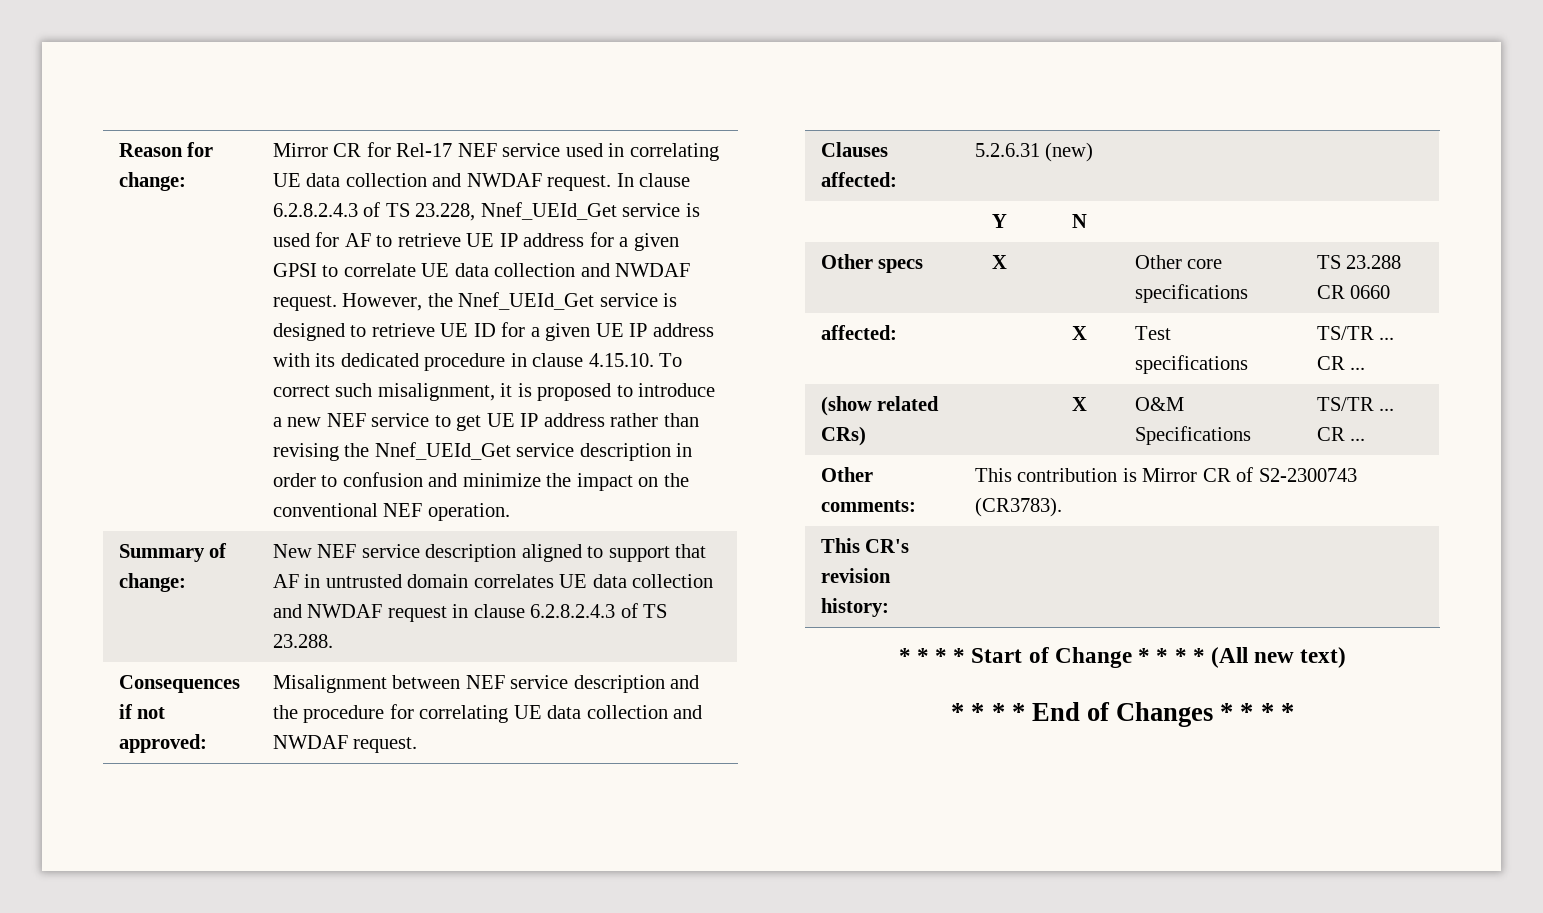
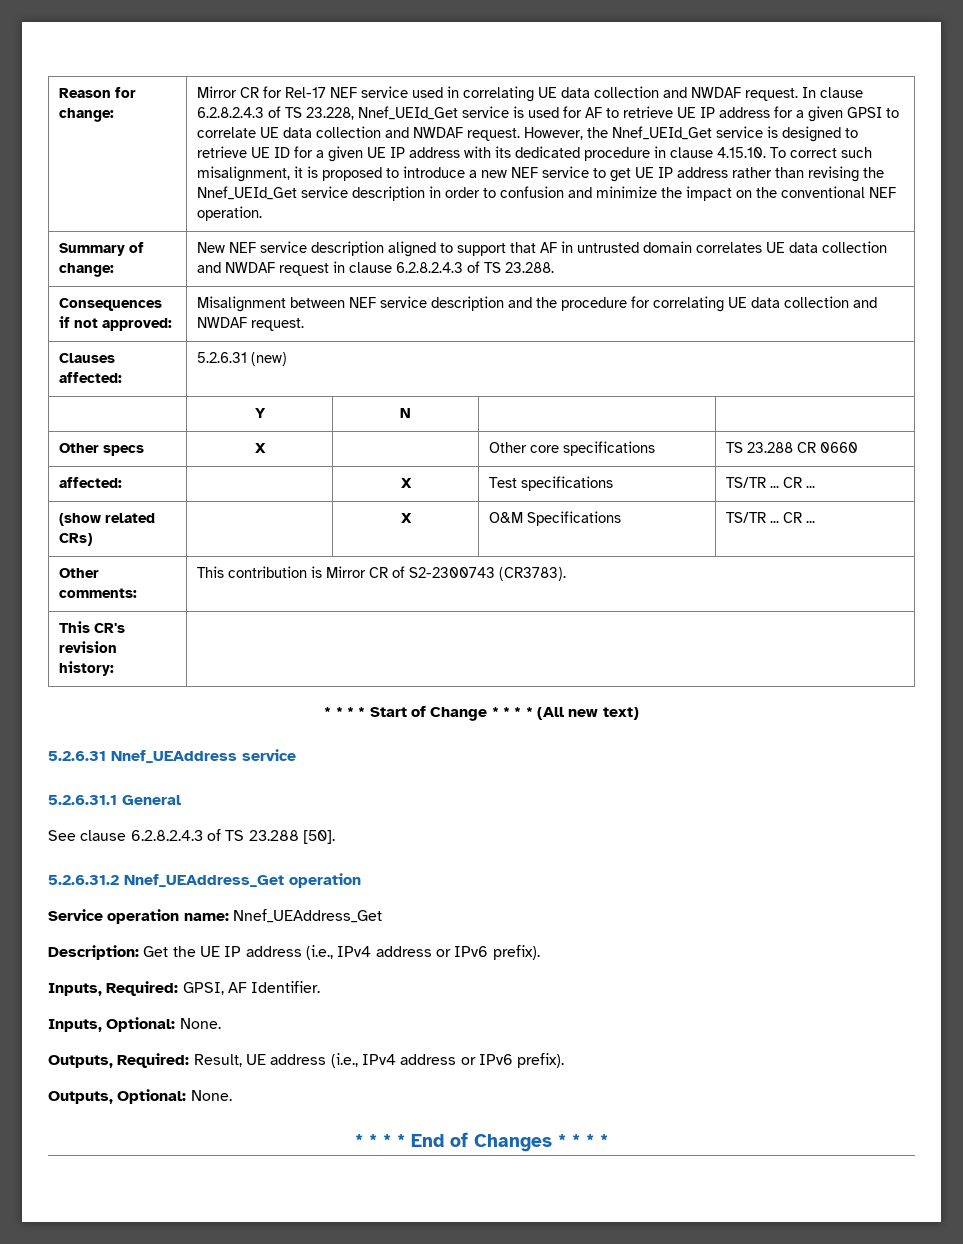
+ 5.2.6.31 Nnef_UEAddress service
+ 5.2.6.31.1 General
+ See clause 6.2.8.2.4.3 of TS 23.288 [50].
+ 5.2.6.31.2 Nnef_UEAddress_Get operation
+ Service operation name: Nnef_UEAddress_Get
+ Description: Get the UE IP address (i.e., IPv4 address or IPv6 prefix).
+ Inputs, Required: GPSI, AF Identifier.
+ Inputs, Optional: None.
+ Outputs, Required: Result, UE address (i.e., IPv4 address or IPv6 prefix).
+ Outputs, Optional: None.

